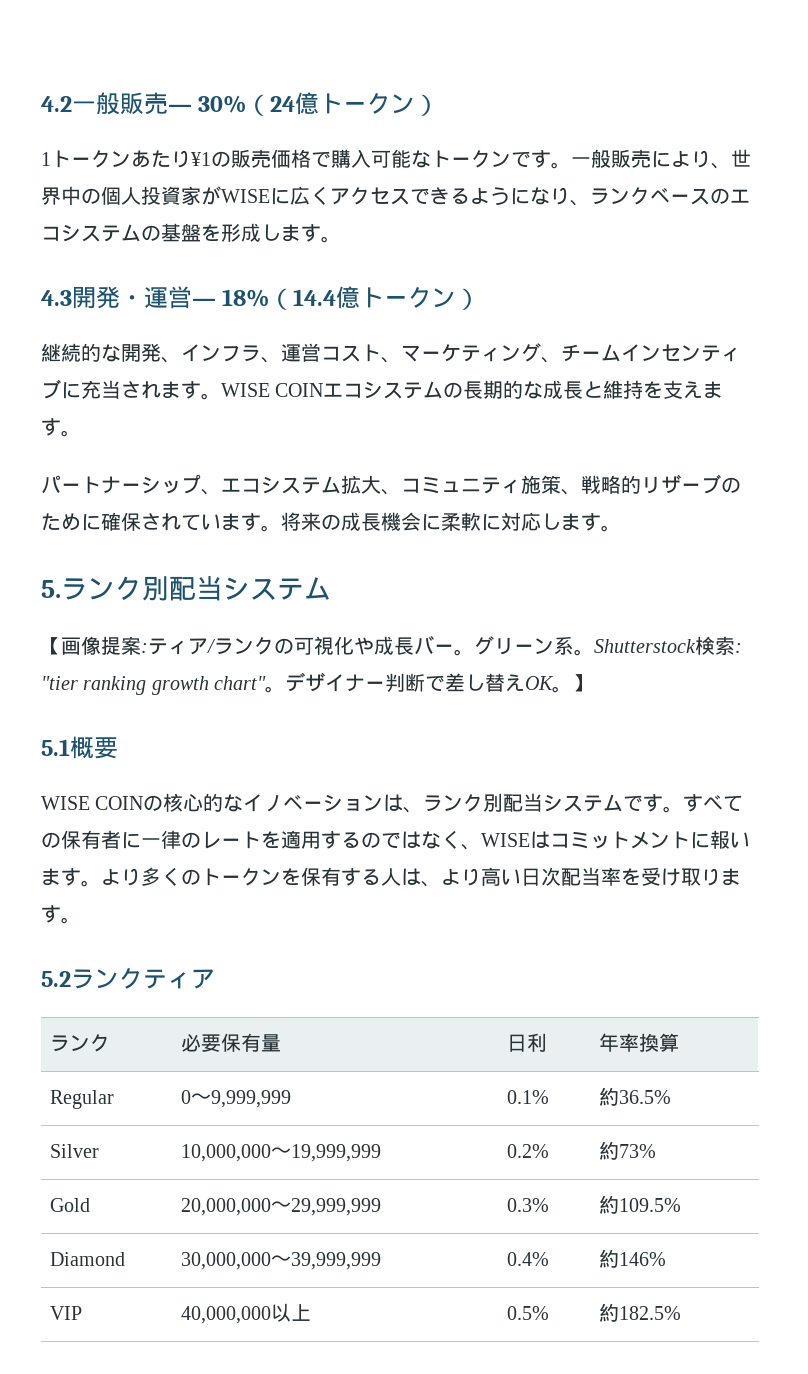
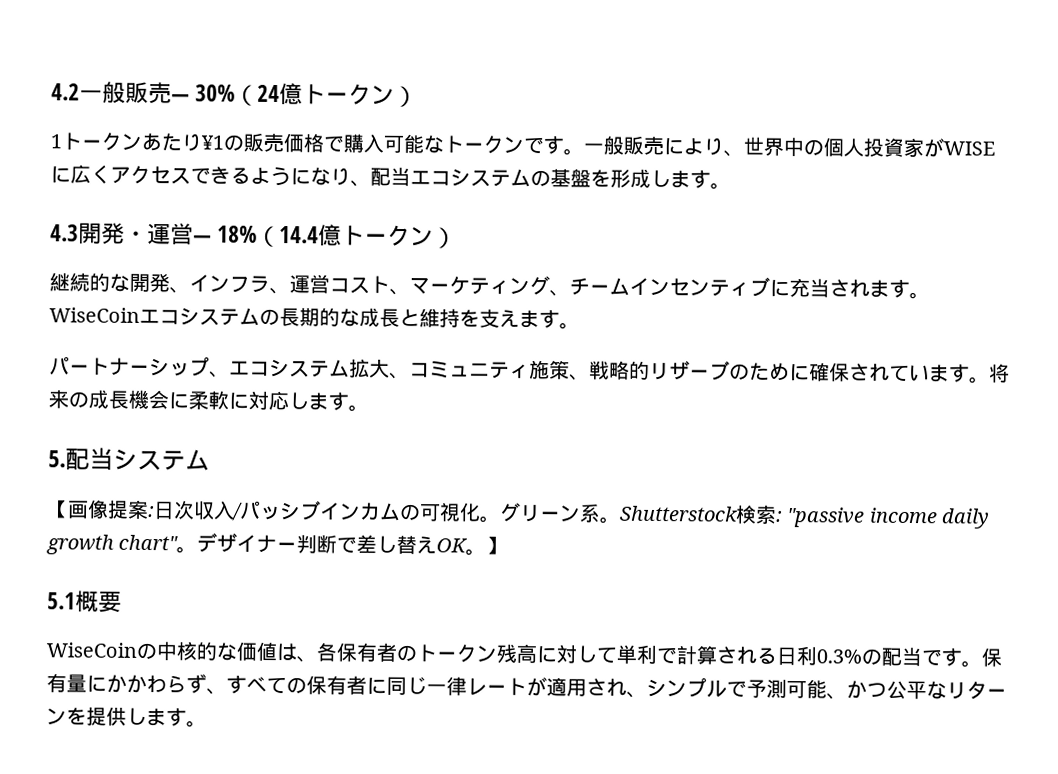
- 一般販売により、世界中の個人投資家がWISEに広くアクセスできるようになり、ランクベースのエコシステムの基盤を形成します。
+ 一般販売により、世界中の個人投資家がWISEに広くアクセスできるようになり、配当エコシステムの基盤を形成します。
- WISE COINエコシステムの長期的な成長と維持を支えます。
+ WiseCoinエコシステムの長期的な成長と維持を支えます。
- 5.ランク別配当システム
+ 5.配当システム
- 【画像提案:ティア/ランクの可視化や成長バー。
+ 【画像提案:日次収入/パッシブインカムの可視化。
- Shutterstock検索: "tier ranking growth chart"。
+ Shutterstock検索: "passive income daily growth chart"。
- WISE COINの核心的なイノベーションは、ランク別配当システムです。すべての保有者に一律のレートを適用するのではなく、WISEはコミットメントに報います。より多くのトークンを保有する人は、より高い日次配当率を受け取ります。
- 5.2ランクティア
- ランク | 必要保有量 | 日利 | 年率換算
- Regular | 0〜9,999,999 | 0.1% | 約36.5%
- Silver | 10,000,000〜19,999,999 | 0.2% | 約73%
- Gold | 20,000,000〜29,999,999 | 0.3% | 約109.5%
- Diamond | 30,000,000〜39,999,999 | 0.4% | 約146%
- VIP | 40,000,000以上 | 0.5% | 約182.5%
+ WiseCoinの中核的な価値は、各保有者のトークン残高に対して単利で計算される日利0.3%の配当です。保有量にかかわらず、すべての保有者に同じ一律レートが適用され、シンプルで予測可能、かつ公平なリターンを提供します。

